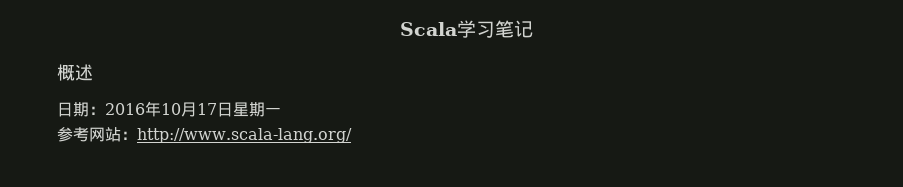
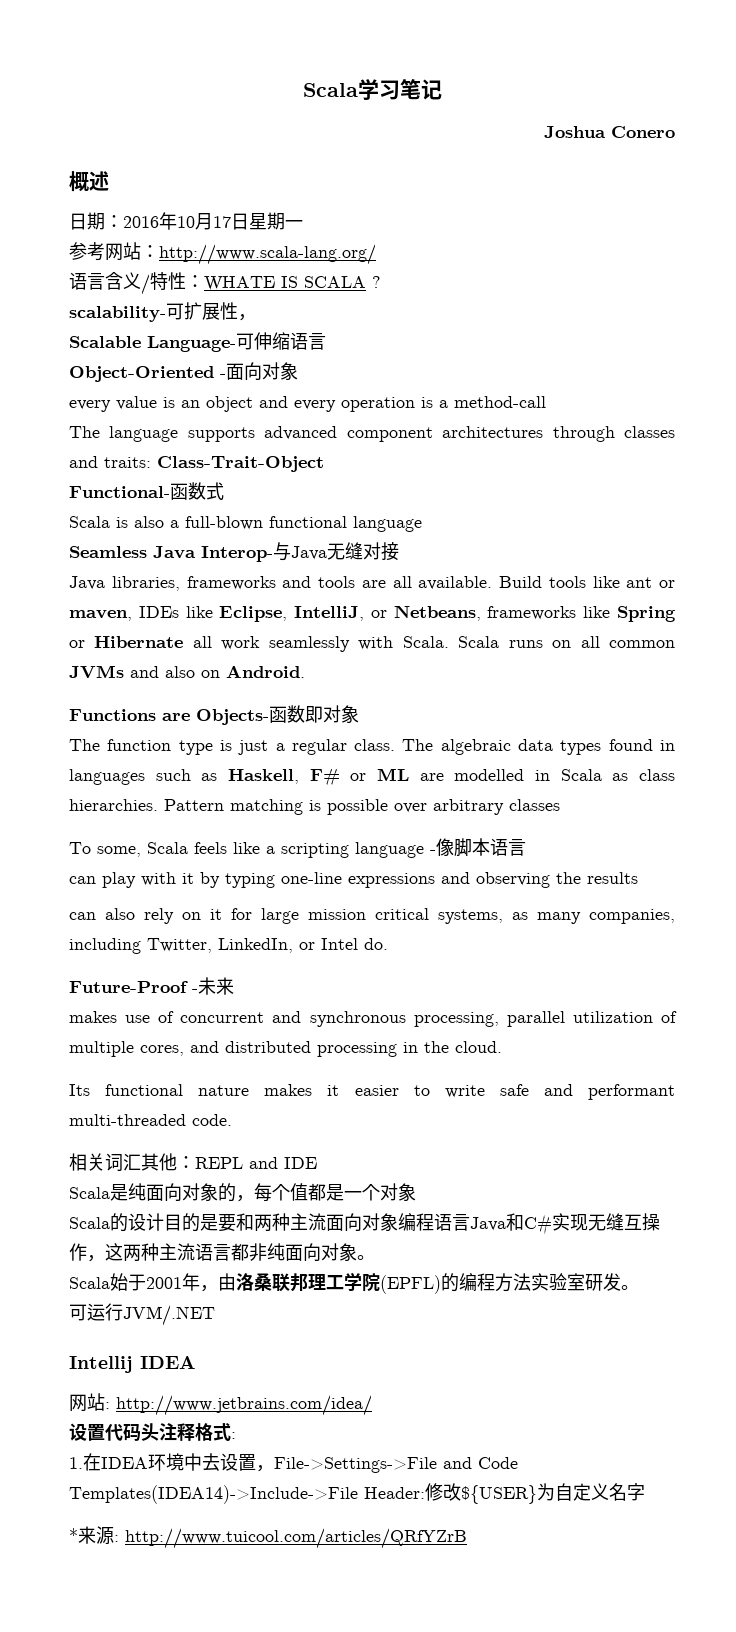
+ Joshua Conero
+ 语言含义/特性：WHATE IS SCALA ?
+ scalability-可扩展性，
+ Scalable Language-可伸缩语言
+ Object-Oriented -面向对象
+ every value is an object and every operation is a method-call
+ The language supports advanced component architectures through classes and traits: Class-Trait-Object
+ Functional-函数式
+ Scala is also a full-blown functional language
+ Seamless Java Interop-与Java无缝对接
+ Java libraries, frameworks and tools are all available. Build tools like ant or maven, IDEs like Eclipse, IntelliJ, or Netbeans, frameworks like Spring or Hibernate all work seamlessly with Scala. Scala runs on all common JVMs and also on Android.
+ Functions are Objects-函数即对象
+ The function type is just a regular class. The algebraic data types found in languages such as Haskell, F# or ML are modelled in Scala as class hierarchies. Pattern matching is possible over arbitrary classes
+ To some, Scala feels like a scripting language -像脚本语言
+ can play with it by typing one-line expressions and observing the results
+ can also rely on it for large mission critical systems, as many companies, including Twitter, LinkedIn, or Intel do.
+ Future-Proof -未来
+ makes use of concurrent and synchronous processing, parallel utilization of multiple cores, and distributed processing in the cloud.
+ Its functional nature makes it easier to write safe and performant multi-threaded code.
+ 相关词汇其他：REPL and IDE
+ Scala是纯面向对象的，每个值都是一个对象
+ Scala的设计目的是要和两种主流面向对象编程语言Java和C#实现无缝互操作，这两种主流语言都非纯面向对象。
+ Scala始于2001年，由洛桑联邦理工学院(EPFL)的编程方法实验室研发。
+ 可运行JVM/.NET
+ Intellij IDEA
+ 网站: http://www.jetbrains.com/idea/
+ 设置代码头注释格式:
+ 1.在IDEA环境中去设置，File->Settings->File and Code Templates(IDEA14)->Include->File Header:修改${USER}为自定义名字
+ *来源: http://www.tuicool.com/articles/QRfYZrB

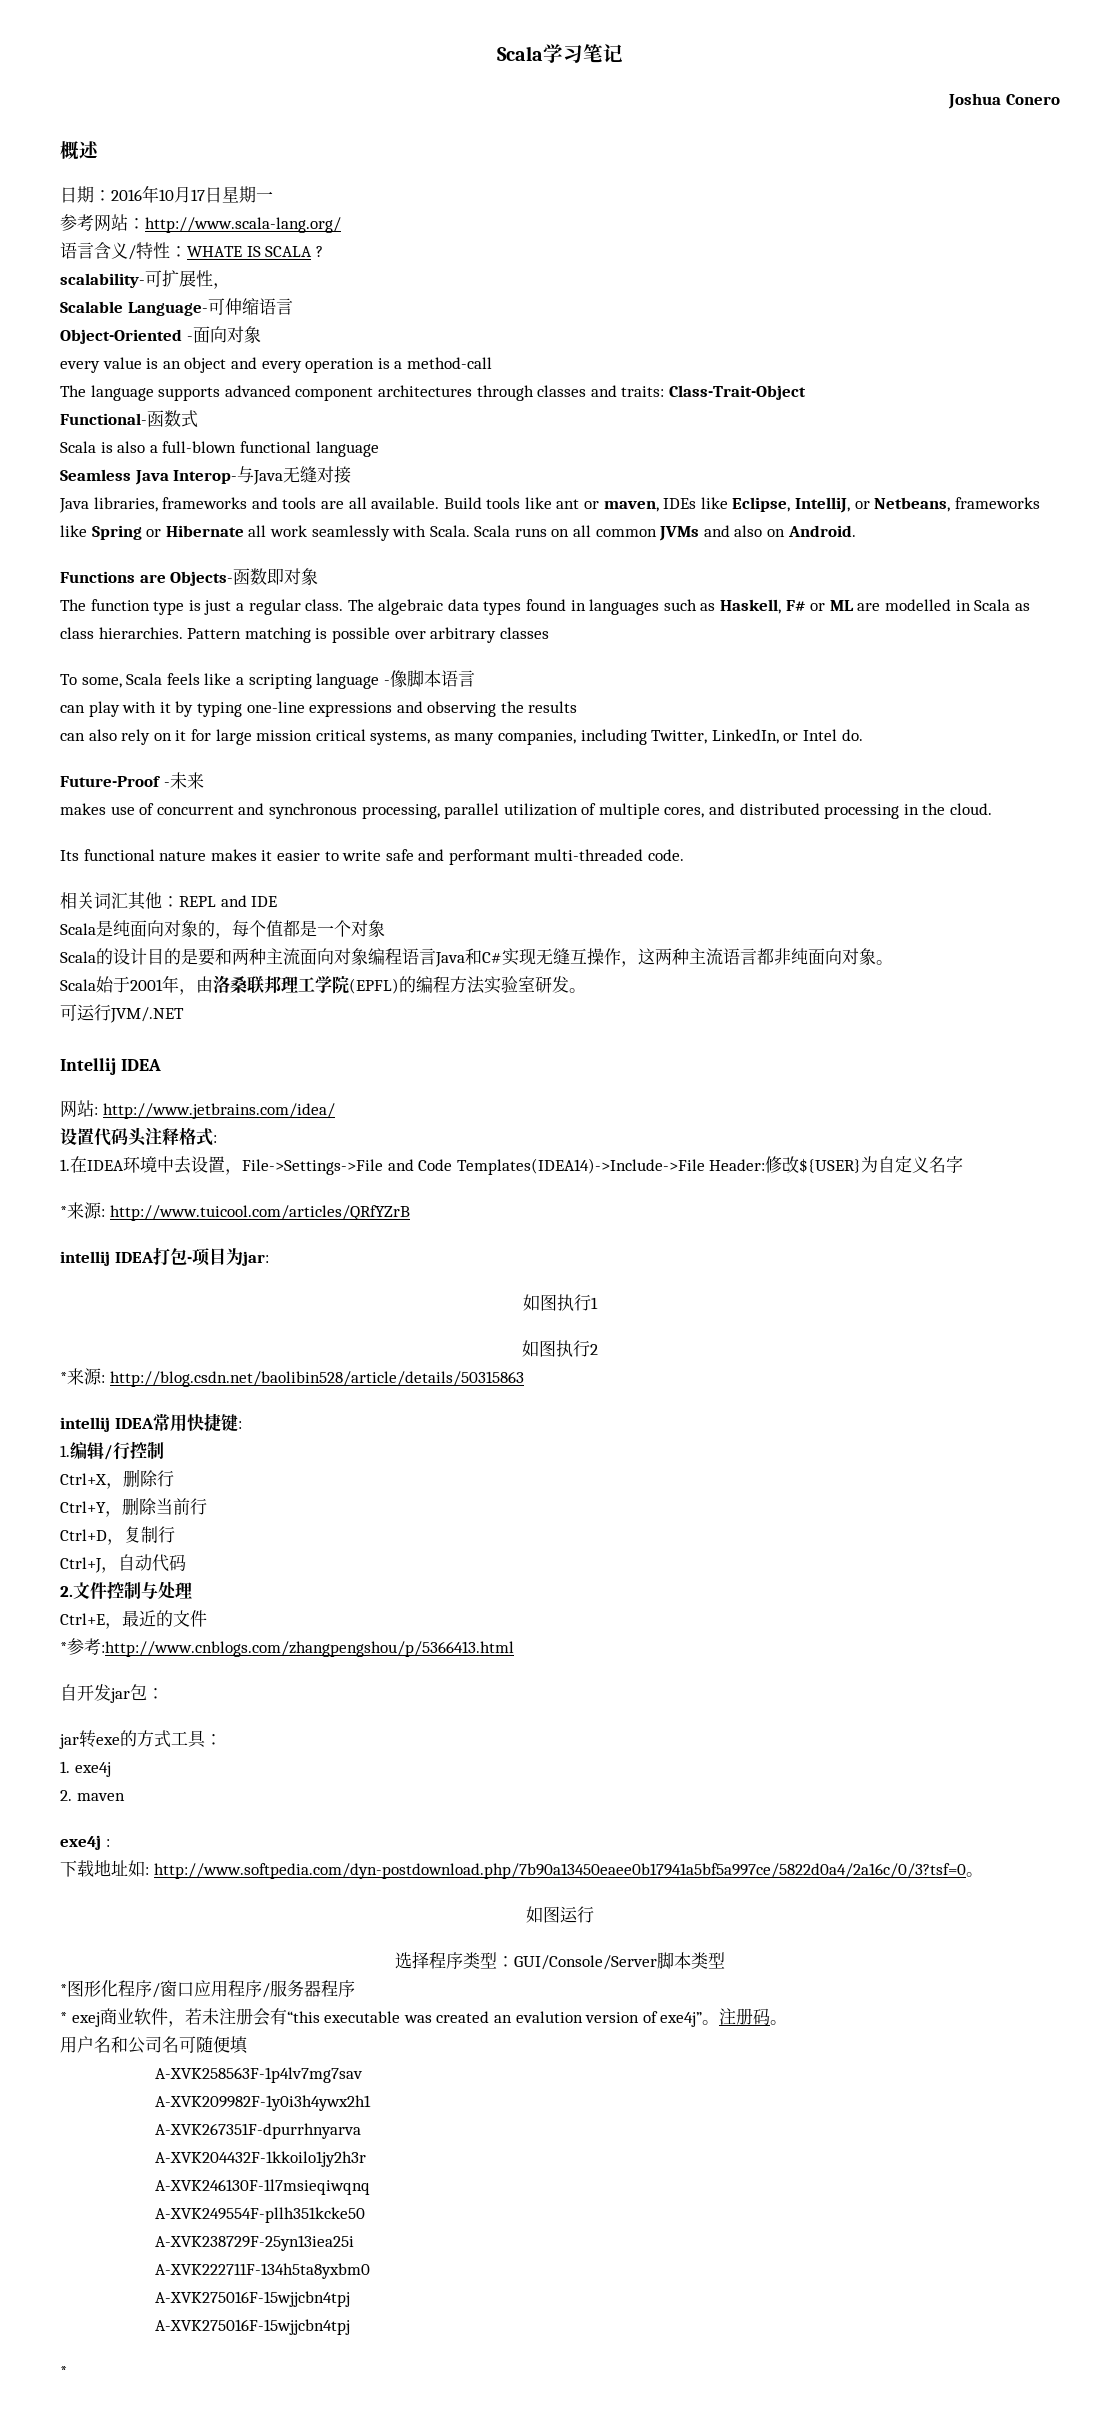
+ intellij IDEA打包-项目为jar:
+ 如图执行1
+ 如图执行2
+ *来源: http://blog.csdn.net/baolibin528/article/details/50315863
+ intellij IDEA常用快捷键:
+ 1.编辑/行控制
+ Ctrl+X，删除行
+ Ctrl+Y，删除当前行
+ Ctrl+D，复制行
+ Ctrl+J，自动代码
+ 2.文件控制与处理
+ Ctrl+E，最近的文件
+ *参考:http://www.cnblogs.com/zhangpengshou/p/5366413.html
+ 自开发jar包：
+ jar转exe的方式工具：
+ 1. exe4j
+ 2. maven
+ exe4j :
+ 下载地址如: http://www.softpedia.com/dyn-postdownload.php/7b90a13450eaee0b17941a5bf5a997ce/5822d0a4/2a16c/0/3?tsf=0。
+ 如图运行
+ 选择程序类型：GUI/Console/Server脚本类型
+ *图形化程序/窗口应用程序/服务器程序
+ * exej商业软件，若未注册会有“this executable was created an evalution version of exe4j”。注册码。
+ 用户名和公司名可随便填
+ A-XVK258563F-1p4lv7mg7sav
+ A-XVK209982F-1y0i3h4ywx2h1
+ A-XVK267351F-dpurrhnyarva
+ A-XVK204432F-1kkoilo1jy2h3r
+ A-XVK246130F-1l7msieqiwqnq
+ A-XVK249554F-pllh351kcke50
+ A-XVK238729F-25yn13iea25i
+ A-XVK222711F-134h5ta8yxbm0
+ A-XVK275016F-15wjjcbn4tpj
+ A-XVK275016F-15wjjcbn4tpj
+ *

